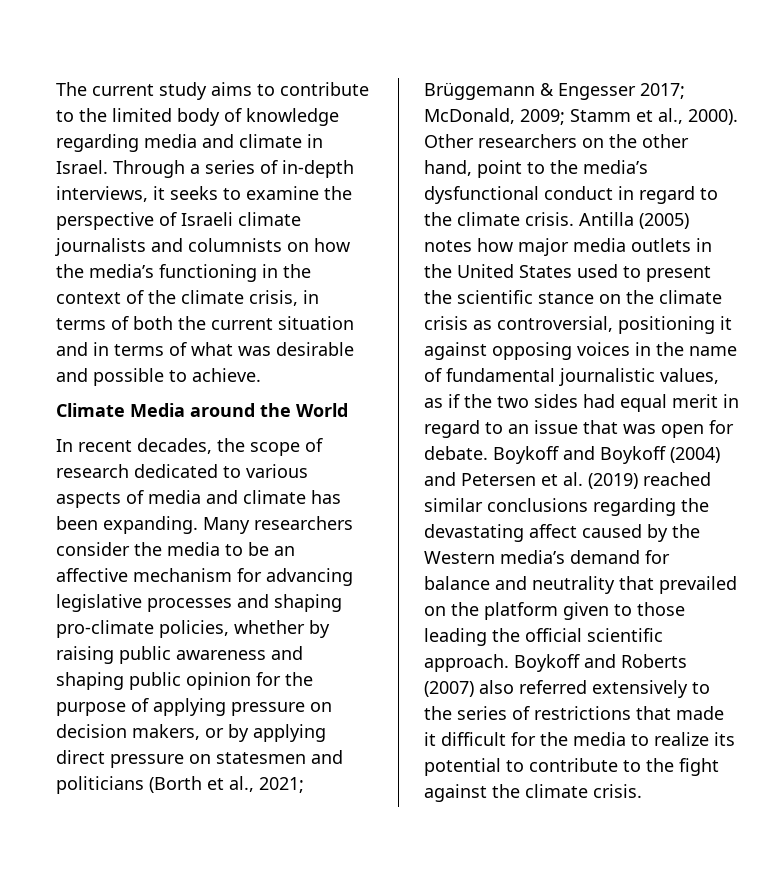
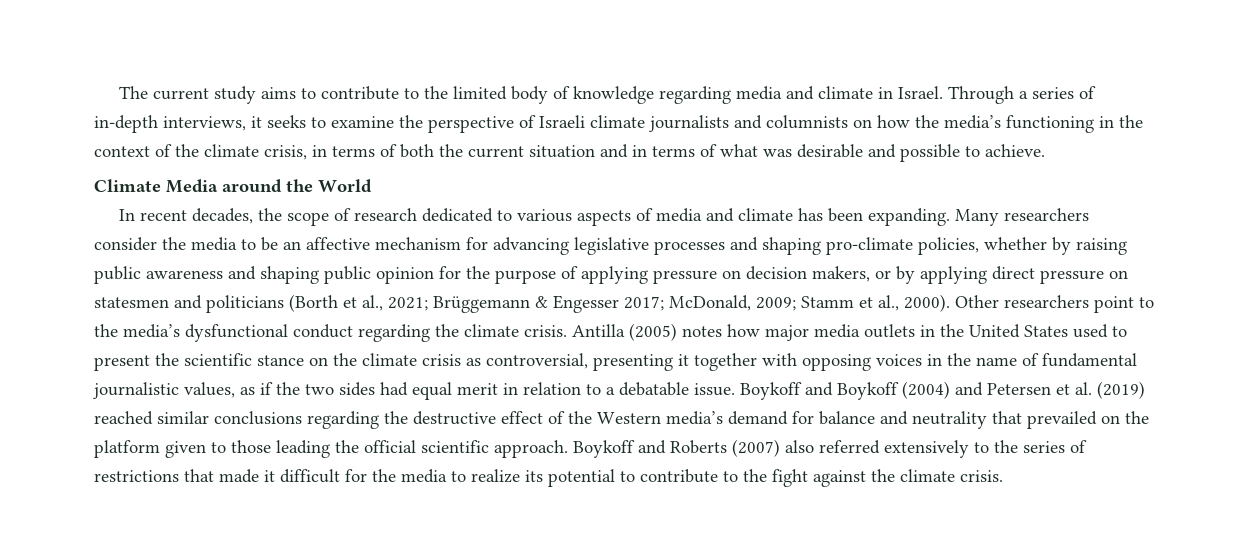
- Other researchers on the other hand, point to the media’s dysfunctional conduct in regard to the climate crisis.
+ Other researchers point to the media’s dysfunctional conduct regarding the climate crisis.
- Antilla (2005) notes how major media outlets in the United States used to present the scientific stance on the climate crisis as controversial, positioning it against opposing voices in the name of fundamental journalistic values, as if the two sides had equal merit in regard to an issue that was open for debate.
+ Antilla (2005) notes how major media outlets in the United States used to present the scientific stance on the climate crisis as controversial, presenting it together with opposing voices in the name of fundamental journalistic values, as if the two sides had equal merit in relation to a debatable issue.
- Boykoff and Boykoff (2004) and Petersen et al. (2019) reached similar conclusions regarding the devastating affect caused by the Western media’s demand for balance and neutrality that prevailed on the platform given to those leading the official scientific approach.
+ Boykoff and Boykoff (2004) and Petersen et al. (2019) reached similar conclusions regarding the destructive effect of the Western media’s demand for balance and neutrality that prevailed on the platform given to those leading the official scientific approach.

